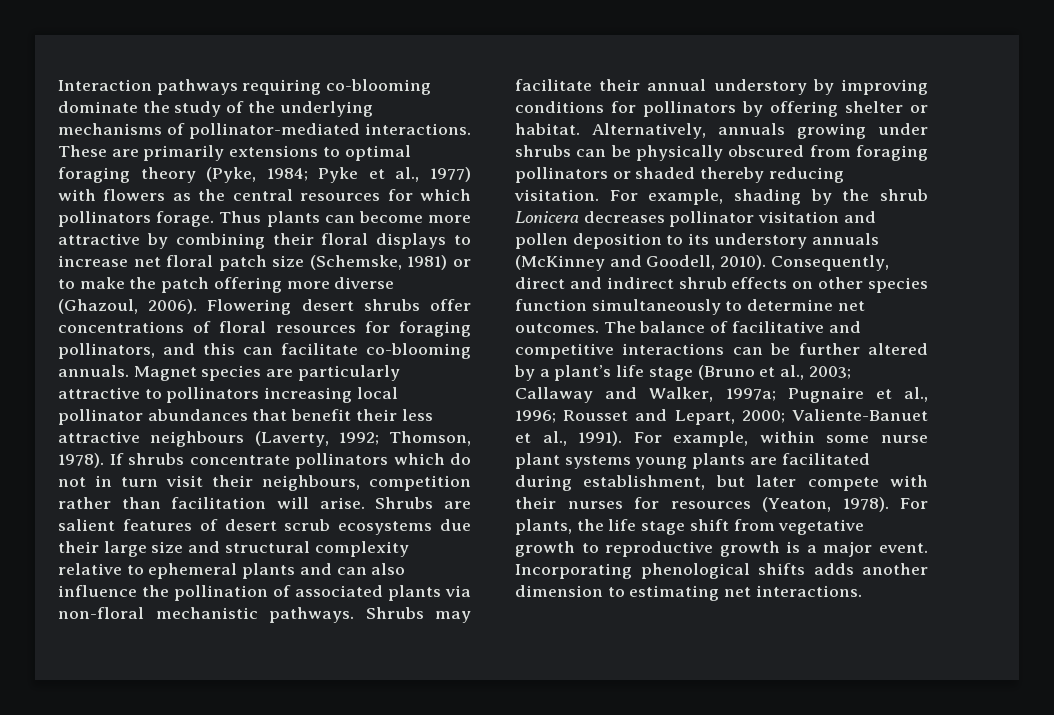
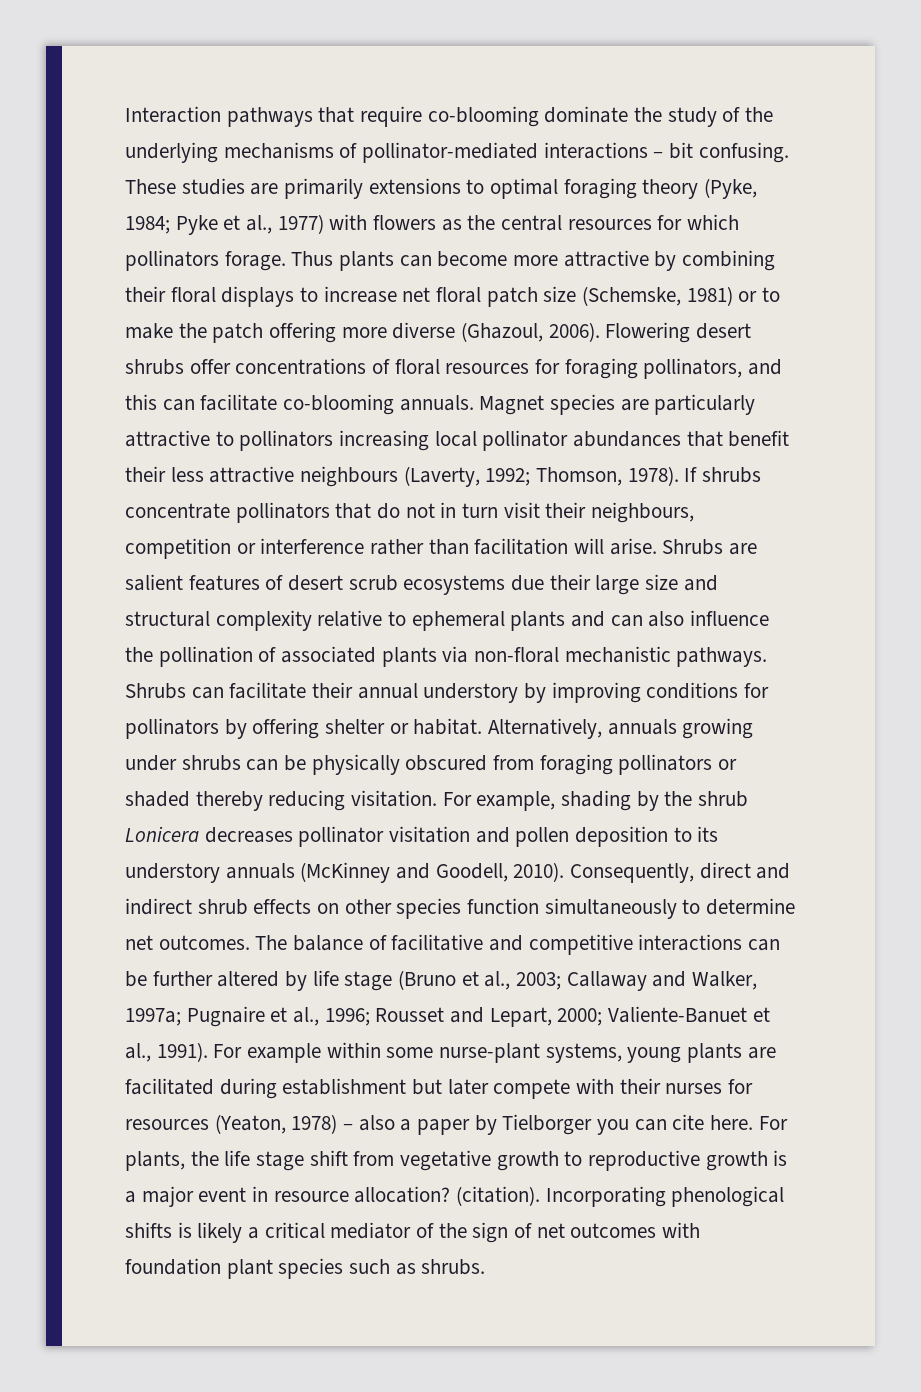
- Interaction pathways requiring co-blooming dominate the study of the underlying mechanisms of pollinator-mediated interactions. These are primarily extensions to optimal foraging theory (Pyke, 1984; Pyke et al., 1977) with flowers as the central resources for which pollinators forage.
+ Interaction pathways that require co-blooming dominate the study of the underlying mechanisms of pollinator-mediated interactions – bit confusing. These studies are primarily extensions to optimal foraging theory (Pyke, 1984; Pyke et al., 1977) with flowers as the central resources for which pollinators forage.
- If shrubs concentrate pollinators which do not in turn visit their neighbours, competition rather than facilitation will arise.
+ If shrubs concentrate pollinators that do not in turn visit their neighbours, competition or interference rather than facilitation will arise.
- Shrubs may facilitate their annual understory by improving conditions for pollinators by offering shelter or habitat.
+ Shrubs can facilitate their annual understory by improving conditions for pollinators by offering shelter or habitat.
- The balance of facilitative and competitive interactions can be further altered by a plant’s life stage (Bruno et al., 2003; Callaway and Walker, 1997a; Pugnaire et al., 1996; Rousset and Lepart, 2000; Valiente-Banuet et al., 1991).
+ The balance of facilitative and competitive interactions can be further altered by life stage (Bruno et al., 2003; Callaway and Walker, 1997a; Pugnaire et al., 1996; Rousset and Lepart, 2000; Valiente-Banuet et al., 1991).
- For example, within some nurse plant systems young plants are facilitated during establishment, but later compete with their nurses for resources (Yeaton, 1978).
+ For example within some nurse-plant systems, young plants are facilitated during establishment but later compete with their nurses for resources (Yeaton, 1978) – also a paper by Tielborger you can cite here.
- For plants, the life stage shift from vegetative growth to reproductive growth is a major event. Incorporating phenological shifts adds another dimension to estimating net interactions.
+ For plants, the life stage shift from vegetative growth to reproductive growth is a major event in resource allocation? (citation). Incorporating phenological shifts is likely a critical mediator of the sign of net outcomes with foundation plant species such as shrubs.

